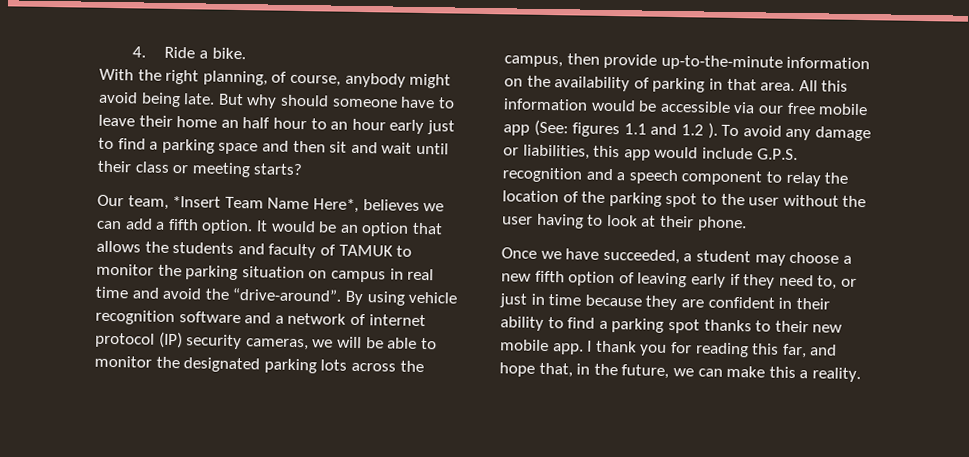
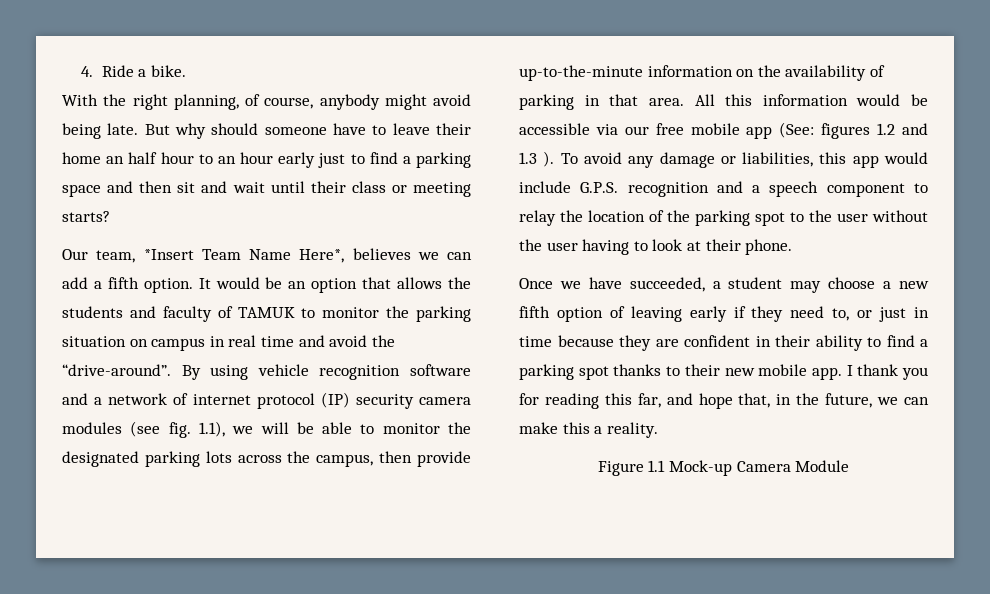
- By using vehicle recognition software and a network of internet protocol (IP) security cameras, we will be able to monitor the designated parking lots across the campus, then provide up-to-the-minute information on the availability of parking in that area.
+ By using vehicle recognition software and a network of internet protocol (IP) security camera modules (see fig. 1.1), we will be able to monitor the designated parking lots across the campus, then provide up-to-the-minute information on the availability of parking in that area.
- All this information would be accessible via our free mobile app (See: figures 1.1 and 1.2 ).
+ All this information would be accessible via our free mobile app (See: figures 1.2 and 1.3 ).
+ Figure 1.1 Mock-up Camera Module

